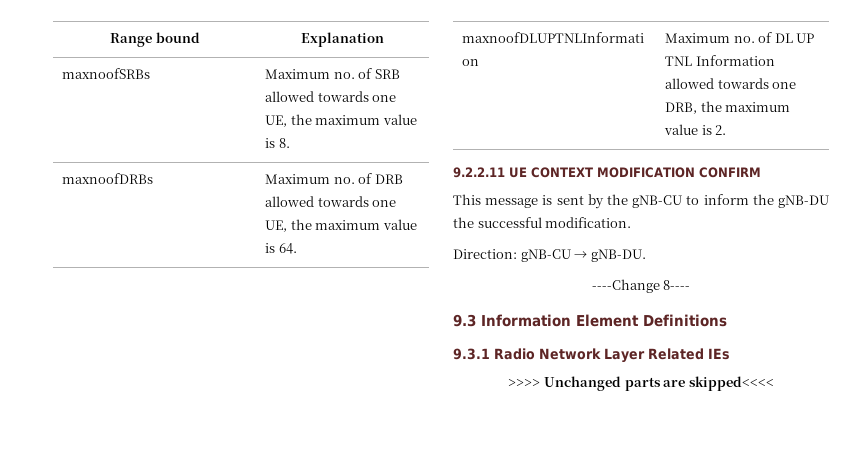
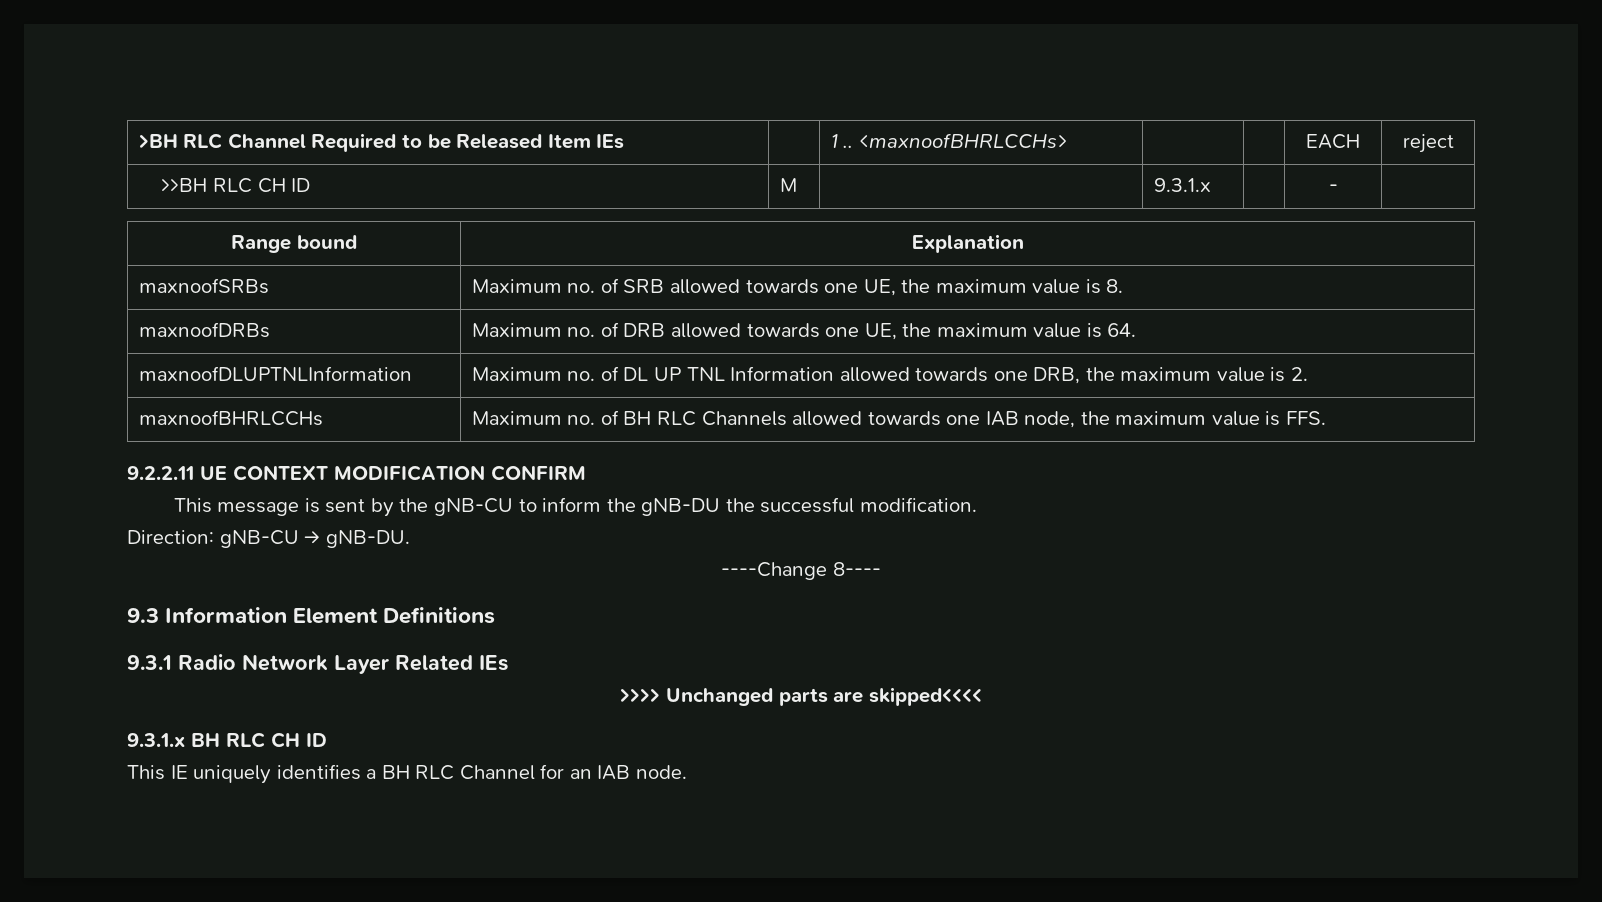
+ >BH RLC Channel Required to be Released Item IEs | | 1 .. <maxnoofBHRLCCHs> | | | EACH | reject
+ >>BH RLC CH ID | M | | 9.3.1.x | | - |
+ maxnoofBHRLCCHs | Maximum no. of BH RLC Channels allowed towards one IAB node, the maximum value is FFS.
+ 9.3.1.x BH RLC CH ID
+ This IE uniquely identifies a BH RLC Channel for an IAB node.

